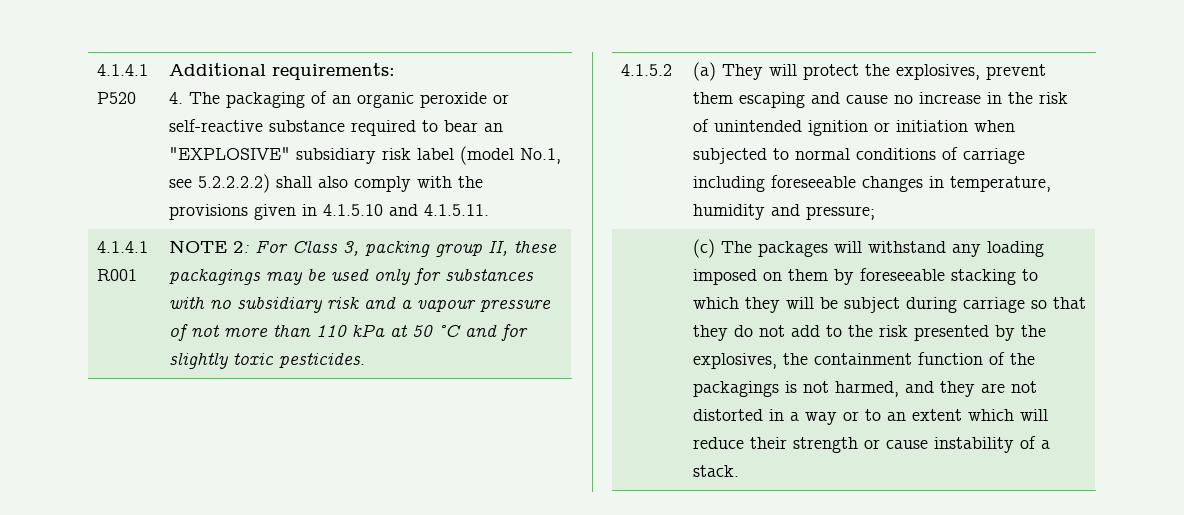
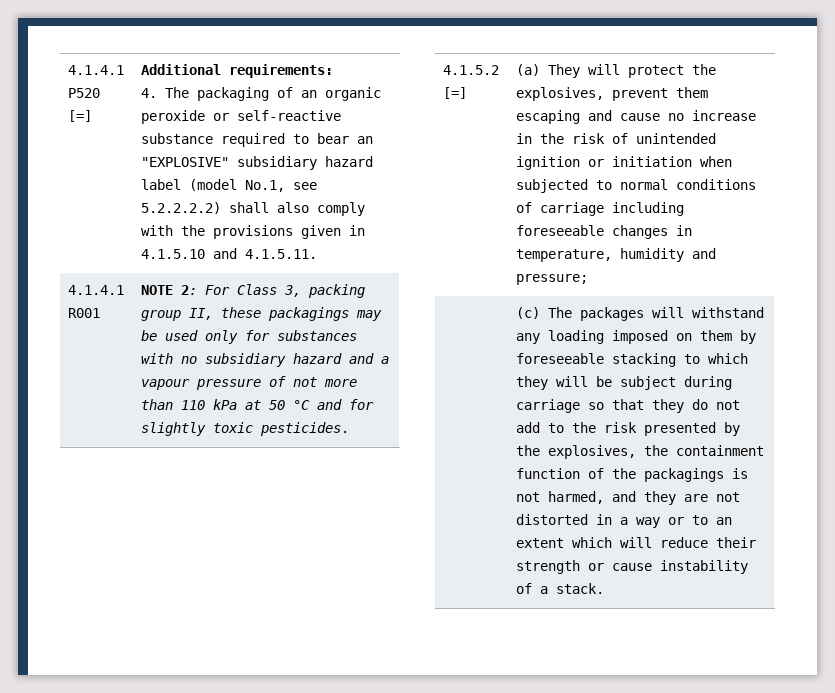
- 4.1.4.1 P520 | Additional requirements:
- 4. The packaging of an organic peroxide or self-reactive substance required to bear an "EXPLOSIVE" subsidiary risk label (model No.1, see 5.2.2.2.2) shall also comply with the provisions given in 4.1.5.10 and 4.1.5.11.
+ 4.1.4.1 P520 [=] | Additional requirements:
+ 4. The packaging of an organic peroxide or self-reactive substance required to bear an "EXPLOSIVE" subsidiary hazard label (model No.1, see 5.2.2.2.2) shall also comply with the provisions given in 4.1.5.10 and 4.1.5.11.
- 4.1.4.1 R001 | NOTE 2: For Class 3, packing group II, these packagings may be used only for substances with no subsidiary risk and a vapour pressure of not more than 110 kPa at 50 °C and for slightly toxic pesticides.
+ 4.1.4.1 R001 | NOTE 2: For Class 3, packing group II, these packagings may be used only for substances with no subsidiary hazard and a vapour pressure of not more than 110 kPa at 50 °C and for slightly toxic pesticides.
- 4.1.5.2 | (a) They will protect the explosives, prevent them escaping and cause no increase in the risk of unintended ignition or initiation when subjected to normal conditions of carriage including foreseeable changes in temperature, humidity and pressure;
+ 4.1.5.2 [=] | (a) They will protect the explosives, prevent them escaping and cause no increase in the risk of unintended ignition or initiation when subjected to normal conditions of carriage including foreseeable changes in temperature, humidity and pressure;

